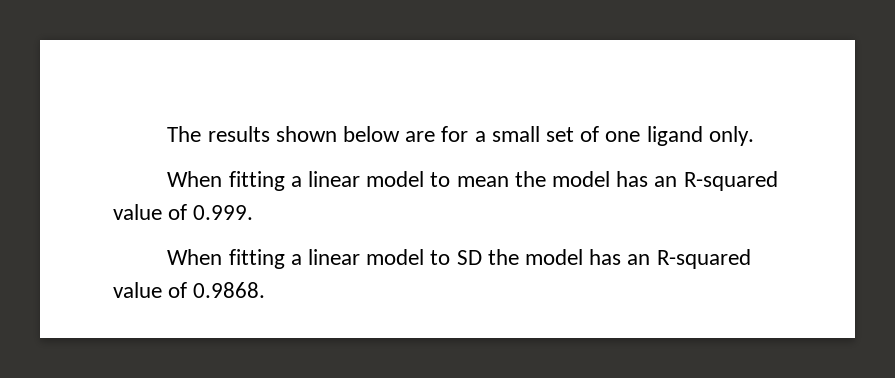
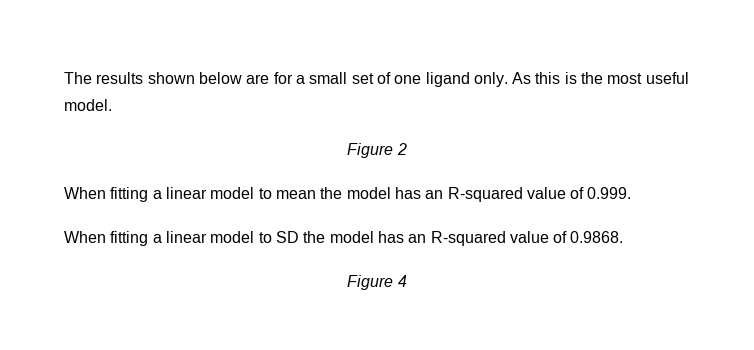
+ As this is the most useful model.
+ Figure 2
+ Figure 4

